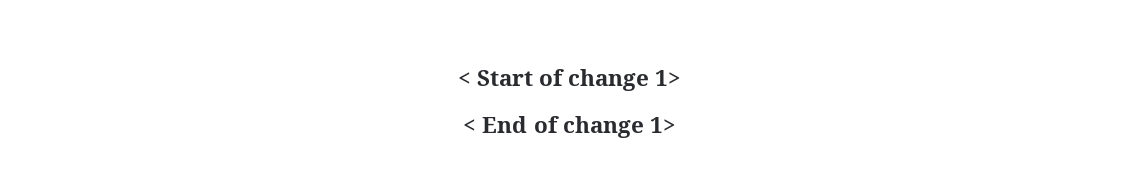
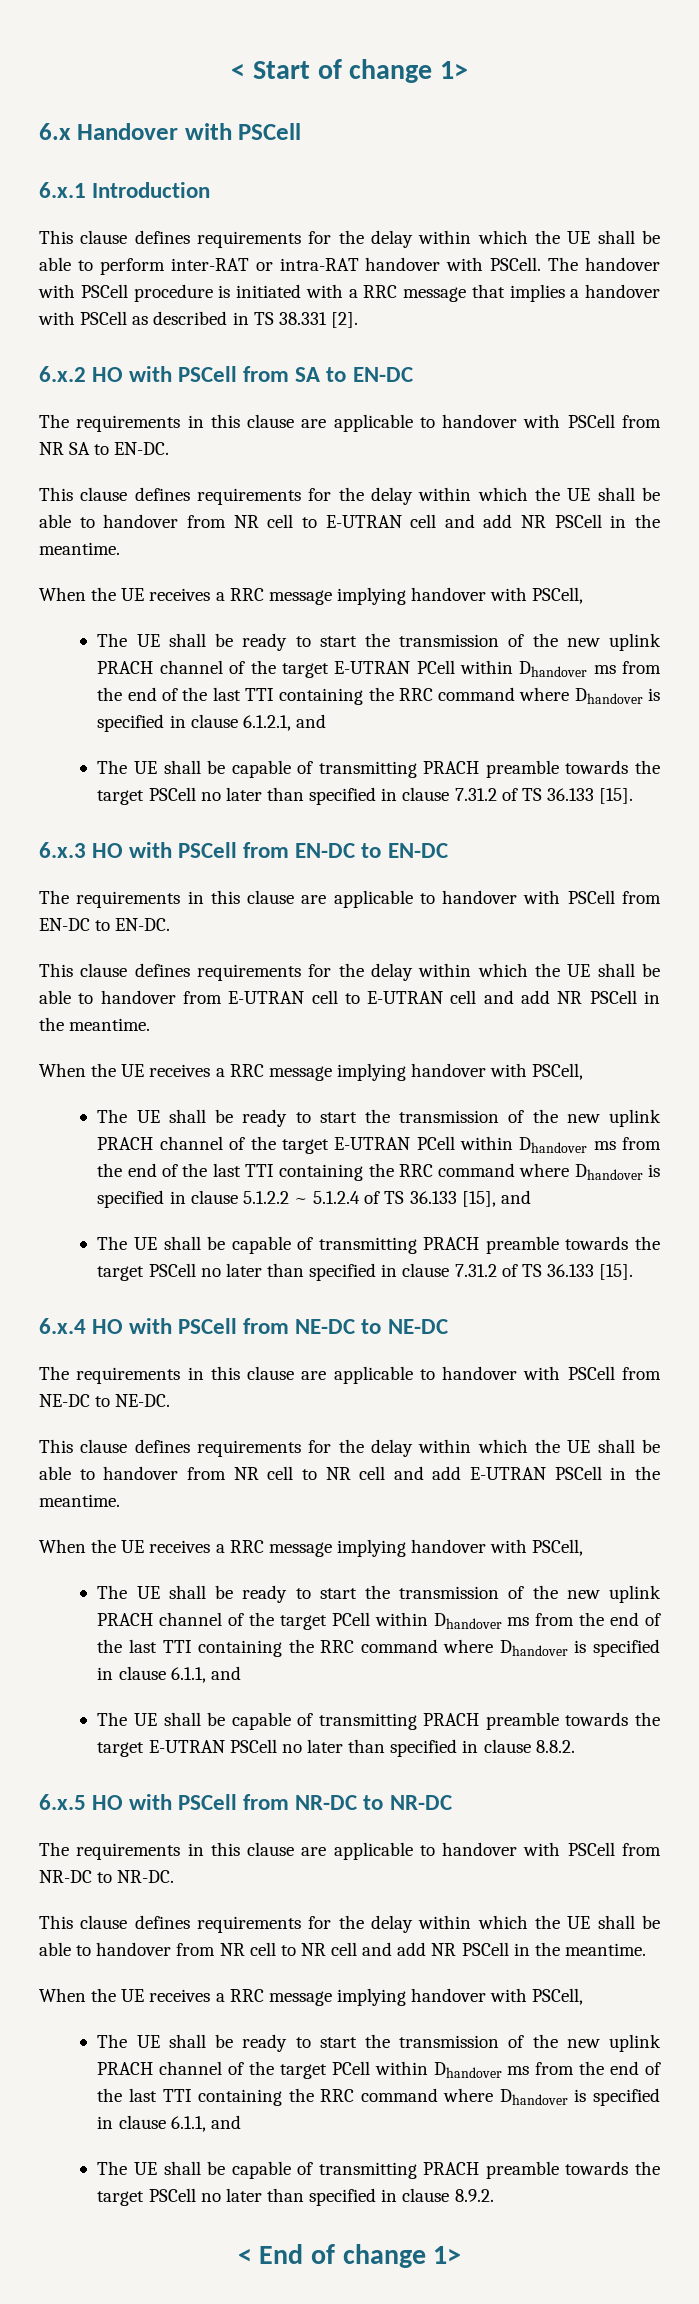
+ 6.x Handover with PSCell
+ 6.x.1 Introduction
+ This clause defines requirements for the delay within which the UE shall be able to perform inter-RAT or intra-RAT handover with PSCell. The handover with PSCell procedure is initiated with a RRC message that implies a handover with PSCell as described in TS 38.331 [2].
+ 6.x.2 HO with PSCell from SA to EN-DC
+ The requirements in this clause are applicable to handover with PSCell from NR SA to EN-DC.
+ This clause defines requirements for the delay within which the UE shall be able to handover from NR cell to E-UTRAN cell and add NR PSCell in the meantime.
+ When the UE receives a RRC message implying handover with PSCell,
+ The UE shall be ready to start the transmission of the new uplink PRACH channel of the target E-UTRAN PCell within Dhandover ms from the end of the last TTI containing the RRC command where Dhandover is specified in clause 6.1.2.1, and
+ The UE shall be capable of transmitting PRACH preamble towards the target PSCell no later than specified in clause 7.31.2 of TS 36.133 [15].
+ 6.x.3 HO with PSCell from EN-DC to EN-DC
+ The requirements in this clause are applicable to handover with PSCell from EN-DC to EN-DC.
+ This clause defines requirements for the delay within which the UE shall be able to handover from E-UTRAN cell to E-UTRAN cell and add NR PSCell in the meantime.
+ When the UE receives a RRC message implying handover with PSCell,
+ The UE shall be ready to start the transmission of the new uplink PRACH channel of the target E-UTRAN PCell within Dhandover ms from the end of the last TTI containing the RRC command where Dhandover is specified in clause 5.1.2.2 ~ 5.1.2.4 of TS 36.133 [15], and
+ The UE shall be capable of transmitting PRACH preamble towards the target PSCell no later than specified in clause 7.31.2 of TS 36.133 [15].
+ 6.x.4 HO with PSCell from NE-DC to NE-DC
+ The requirements in this clause are applicable to handover with PSCell from NE-DC to NE-DC.
+ This clause defines requirements for the delay within which the UE shall be able to handover from NR cell to NR cell and add E-UTRAN PSCell in the meantime.
+ When the UE receives a RRC message implying handover with PSCell,
+ The UE shall be ready to start the transmission of the new uplink PRACH channel of the target PCell within Dhandover ms from the end of the last TTI containing the RRC command where Dhandover is specified in clause 6.1.1, and
+ The UE shall be capable of transmitting PRACH preamble towards the target E-UTRAN PSCell no later than specified in clause 8.8.2.
+ 6.x.5 HO with PSCell from NR-DC to NR-DC
+ The requirements in this clause are applicable to handover with PSCell from NR-DC to NR-DC.
+ This clause defines requirements for the delay within which the UE shall be able to handover from NR cell to NR cell and add NR PSCell in the meantime.
+ When the UE receives a RRC message implying handover with PSCell,
+ The UE shall be ready to start the transmission of the new uplink PRACH channel of the target PCell within Dhandover ms from the end of the last TTI containing the RRC command where Dhandover is specified in clause 6.1.1, and
+ The UE shall be capable of transmitting PRACH preamble towards the target PSCell no later than specified in clause 8.9.2.

